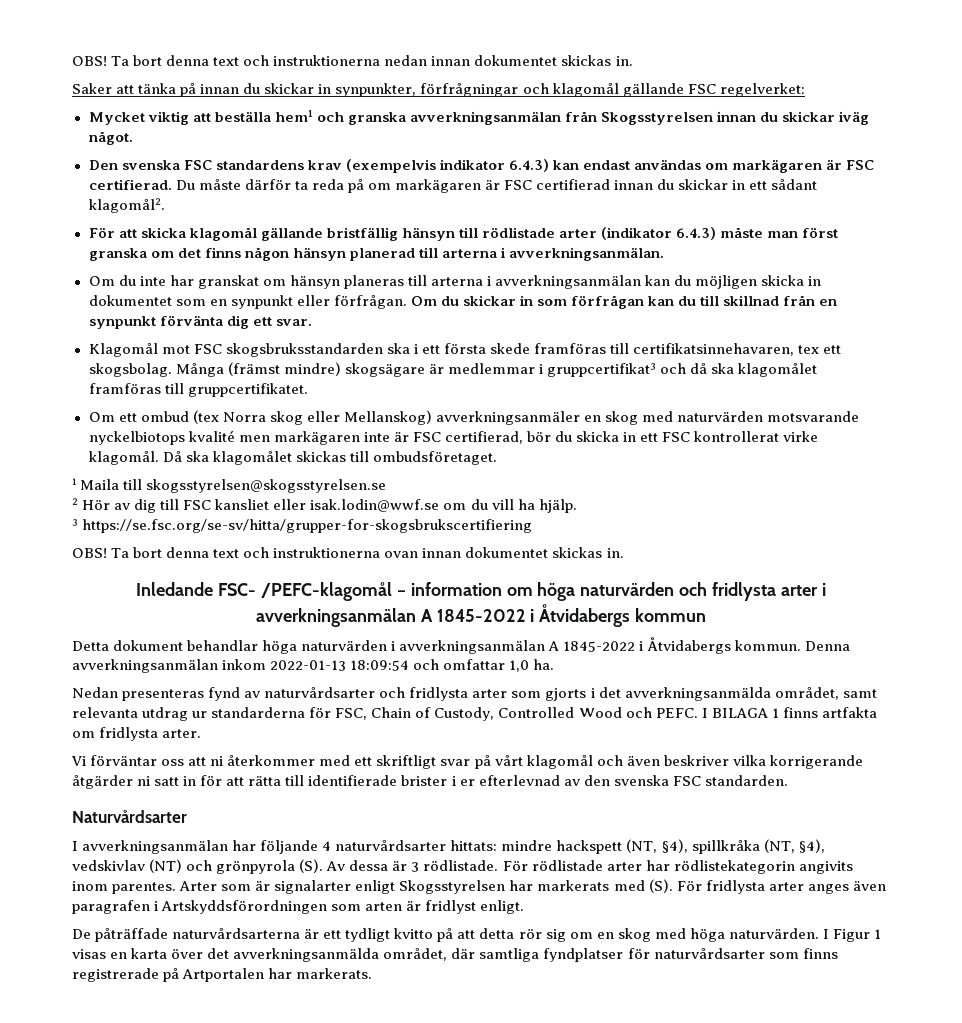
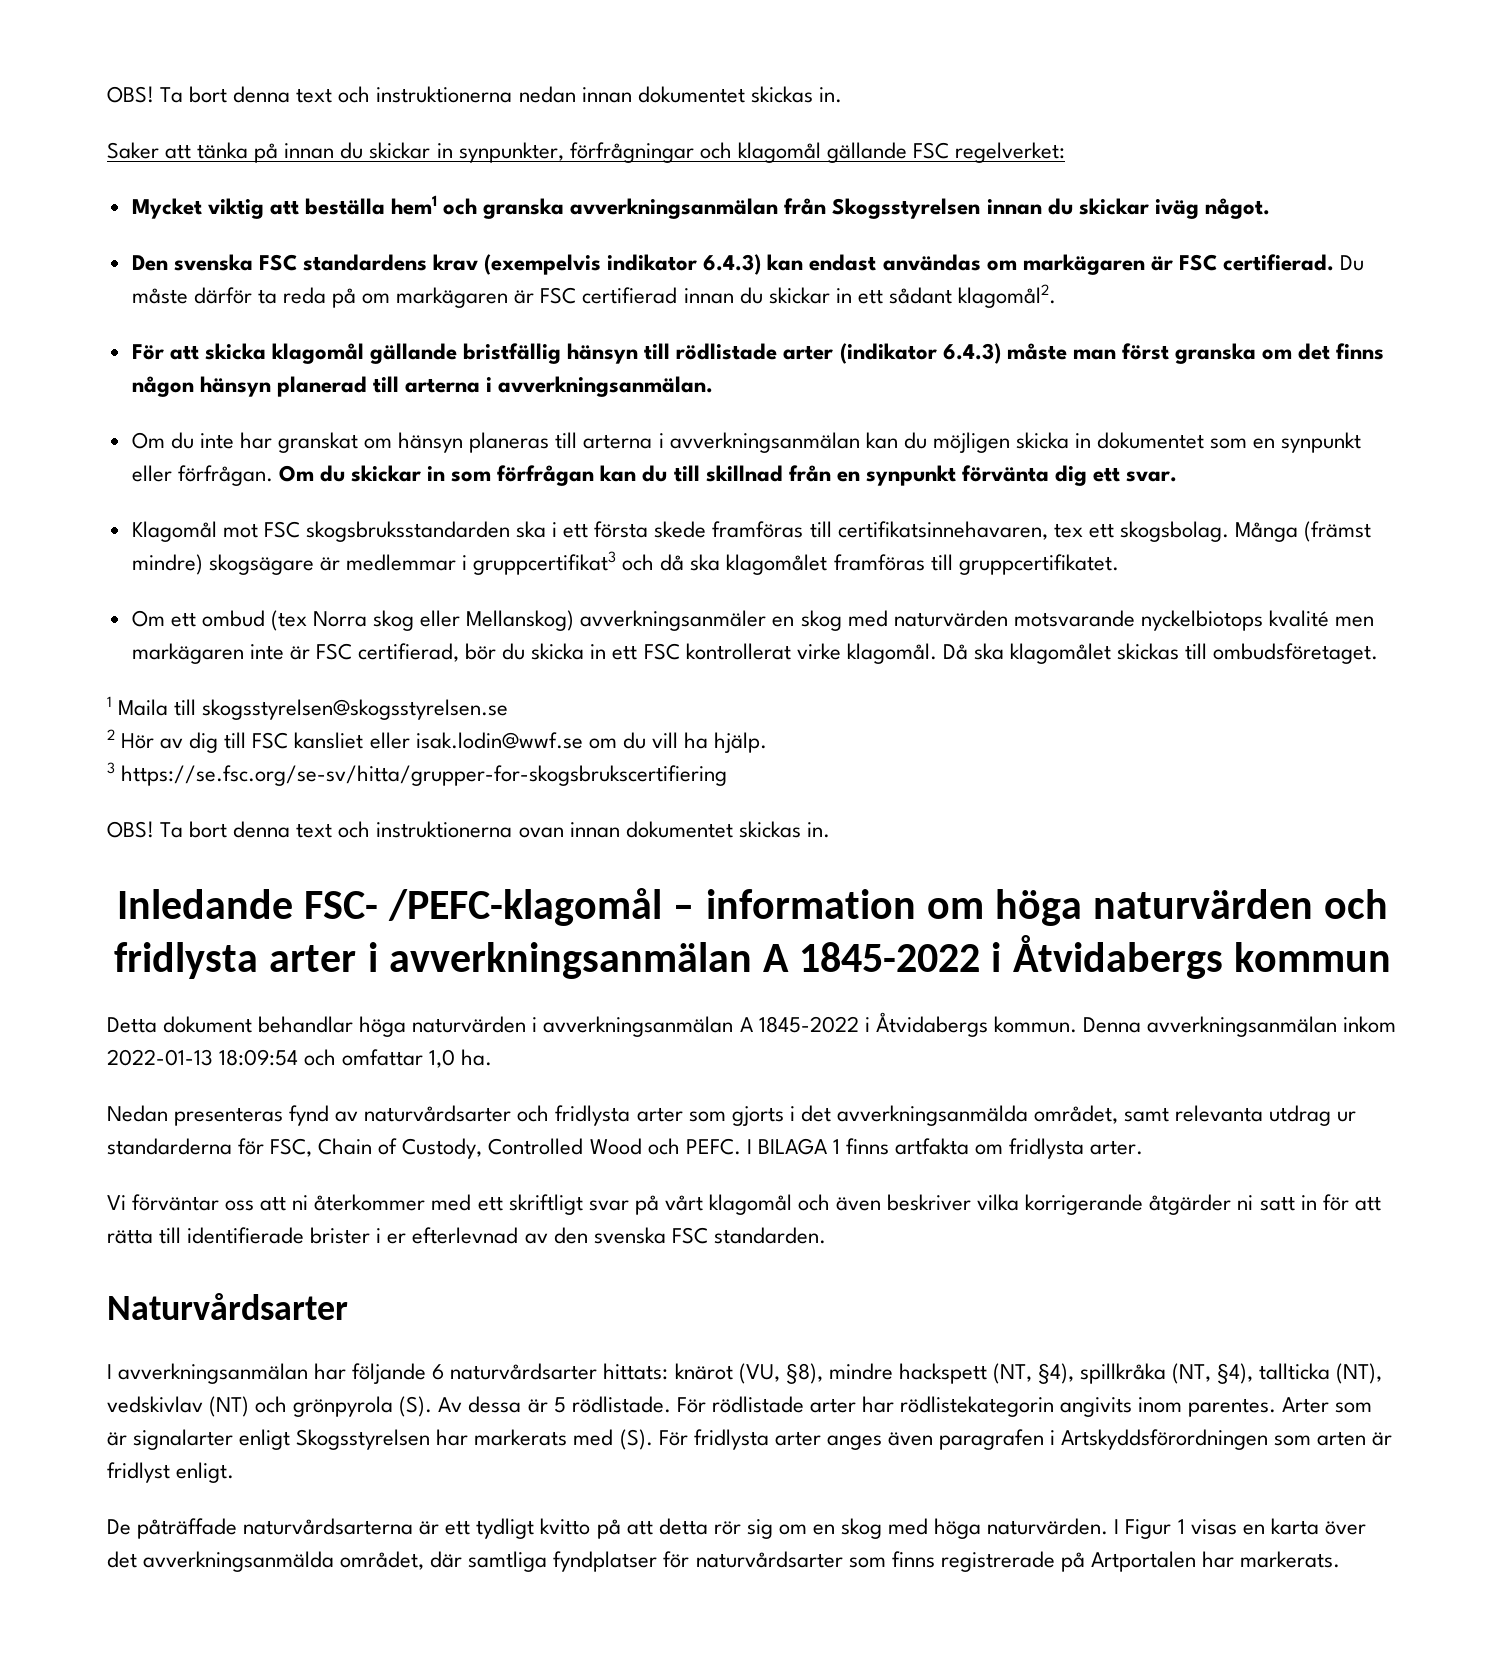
- I avverkningsanmälan har följande 4 naturvårdsarter hittats: mindre hackspett (NT, §4), spillkråka (NT, §4), vedskivlav (NT) och grönpyrola (S). Av dessa är 3 rödlistade.
+ I avverkningsanmälan har följande 6 naturvårdsarter hittats: knärot (VU, §8), mindre hackspett (NT, §4), spillkråka (NT, §4), tallticka (NT), vedskivlav (NT) och grönpyrola (S). Av dessa är 5 rödlistade.

